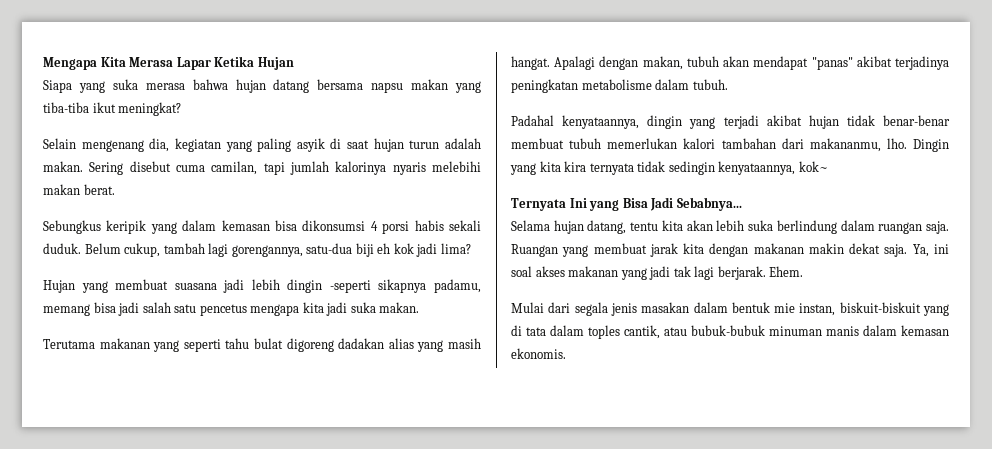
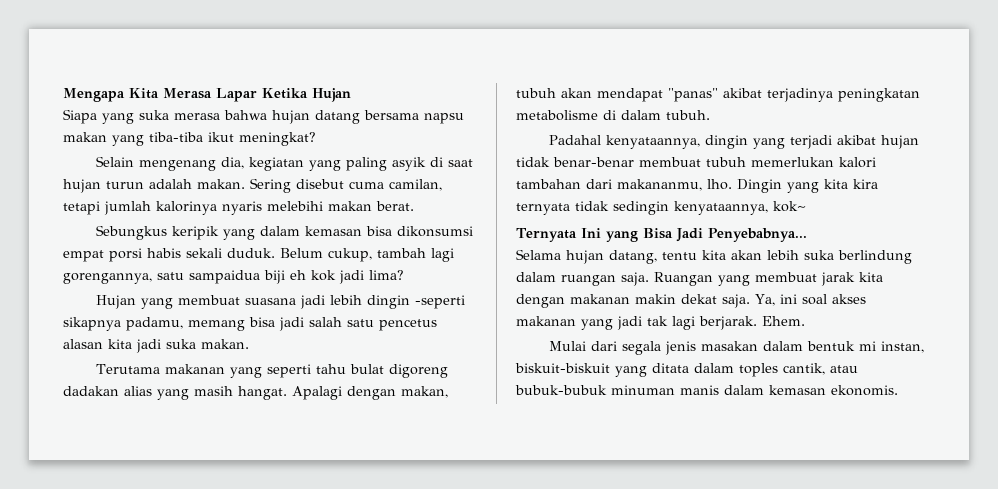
- Sering disebut cuma camilan, tapi jumlah kalorinya nyaris melebihi makan berat.
+ Sering disebut cuma camilan, tetapi jumlah kalorinya nyaris melebihi makan berat.
- Sebungkus keripik yang dalam kemasan bisa dikonsumsi 4 porsi habis sekali duduk.
+ Sebungkus keripik yang dalam kemasan bisa dikonsumsi empat porsi habis sekali duduk.
- Belum cukup, tambah lagi gorengannya, satu-dua biji eh kok jadi lima?
+ Belum cukup, tambah lagi gorengannya, satu sampaidua biji eh kok jadi lima?
- Hujan yang membuat suasana jadi lebih dingin -seperti sikapnya padamu, memang bisa jadi salah satu pencetus mengapa kita jadi suka makan.
+ Hujan yang membuat suasana jadi lebih dingin -seperti sikapnya padamu, memang bisa jadi salah satu pencetus alasan kita jadi suka makan.
- Apalagi dengan makan, tubuh akan mendapat "panas" akibat terjadinya peningkatan metabolisme dalam tubuh.
+ Apalagi dengan makan, tubuh akan mendapat "panas" akibat terjadinya peningkatan metabolisme di dalam tubuh.
- Ternyata Ini yang Bisa Jadi Sebabnya...
+ Ternyata Ini yang Bisa Jadi Penyebabnya...
- Mulai dari segala jenis masakan dalam bentuk mie instan, biskuit-biskuit yang di tata dalam toples cantik, atau bubuk-bubuk minuman manis dalam kemasan ekonomis.
+ Mulai dari segala jenis masakan dalam bentuk mi instan, biskuit-biskuit yang ditata dalam toples cantik, atau bubuk-bubuk minuman manis dalam kemasan ekonomis.

